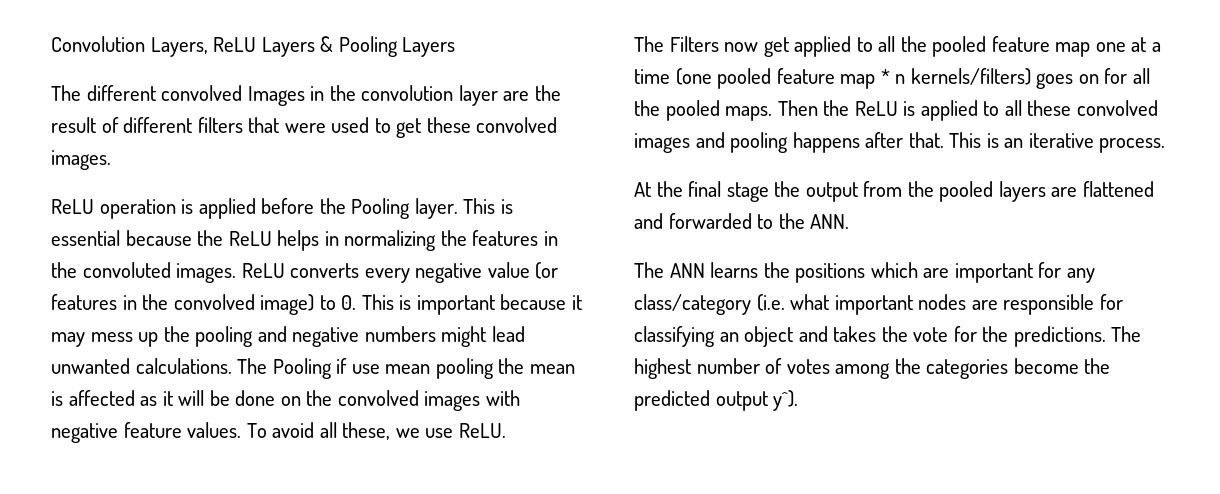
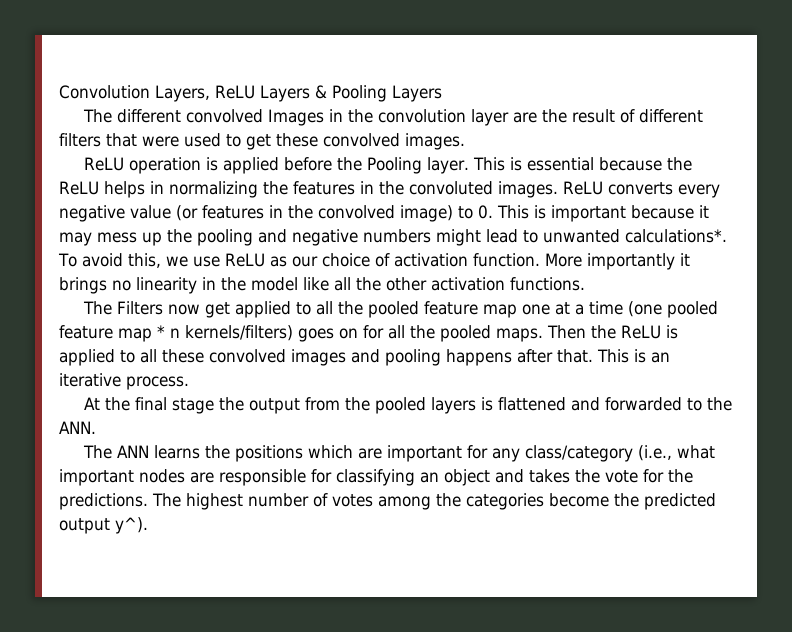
- ReLU converts every negative value (or features in the convolved image) to 0. This is important because it may mess up the pooling and negative numbers might lead unwanted calculations. The Pooling if use mean pooling the mean is affected as it will be done on the convolved images with negative feature values. To avoid all these, we use ReLU.
+ ReLU converts every negative value (or features in the convolved image) to 0. This is important because it may mess up the pooling and negative numbers might lead to unwanted calculations*. To avoid this, we use ReLU as our choice of activation function. More importantly it brings no linearity in the model like all the other activation functions.
- At the final stage the output from the pooled layers are flattened and forwarded to the ANN.
+ At the final stage the output from the pooled layers is flattened and forwarded to the ANN.
- The ANN learns the positions which are important for any class/category (i.e. what important nodes are responsible for classifying an object and takes the vote for the predictions.
+ The ANN learns the positions which are important for any class/category (i.e., what important nodes are responsible for classifying an object and takes the vote for the predictions.

